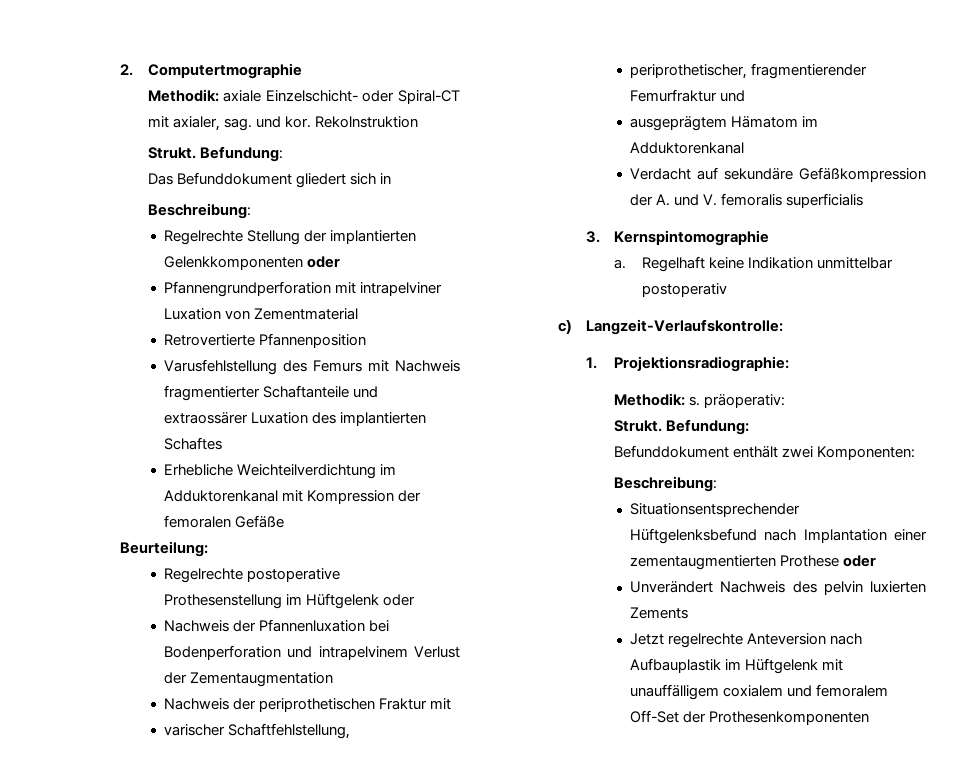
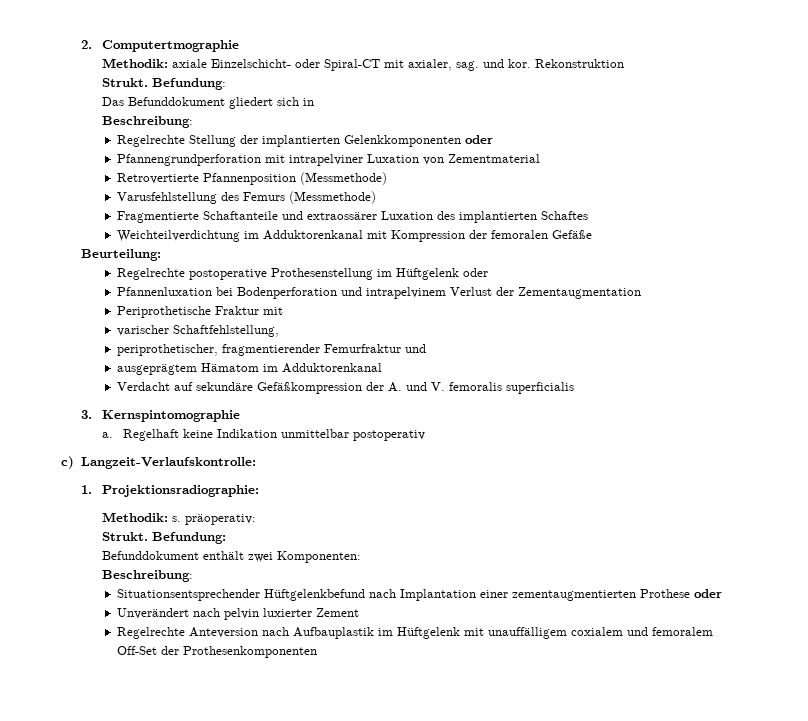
- Rekolnstruktion
+ Rekonstruktion
- Retrovertierte Pfannenposition
+ Retrovertierte Pfannenposition (Messmethode)
- Varusfehlstellung des Femurs mit Nachweis fragmentierter Schaftanteile und extraossärer Luxation des implantierten Schaftes
+ Varusfehlstellung des Femurs (Messmethode)
+ Fragmentierte Schaftanteile und extraossärer Luxation des implantierten Schaftes
- Erhebliche Weichteilverdichtung im Adduktorenkanal mit Kompression der femoralen Gefäße
+ Weichteilverdichtung im Adduktorenkanal mit Kompression der femoralen Gefäße
- Nachweis der Pfannenluxation bei Bodenperforation und intrapelvinem Verlust der Zementaugmentation
+ Pfannenluxation bei Bodenperforation und intrapelvinem Verlust der Zementaugmentation
- Nachweis der periprothetischen Fraktur mit
+ Periprothetische Fraktur mit
- Situationsentsprechender Hüftgelenksbefund nach Implantation einer zementaugmentierten Prothese oder
+ Situationsentsprechender Hüftgelenkbefund nach Implantation einer zementaugmentierten Prothese oder
- Unverändert Nachweis des pelvin luxierten Zements
- Jetzt regelrechte Anteversion nach Aufbauplastik im Hüftgelenk mit unauffälligem coxialem und femoralem Off-Set der Prothesenkomponenten
+ Unverändert nach pelvin luxierter Zement
+ Regelrechte Anteversion nach Aufbauplastik im Hüftgelenk mit unauffälligem coxialem und femoralem Off-Set der Prothesenkomponenten

